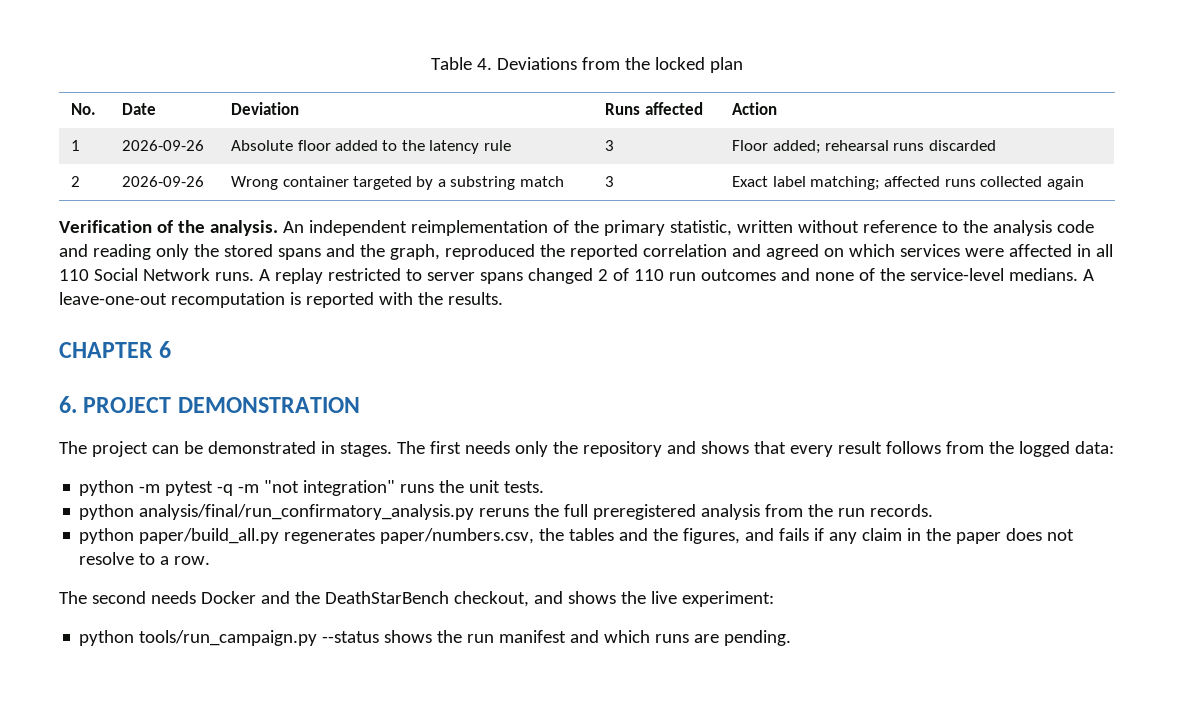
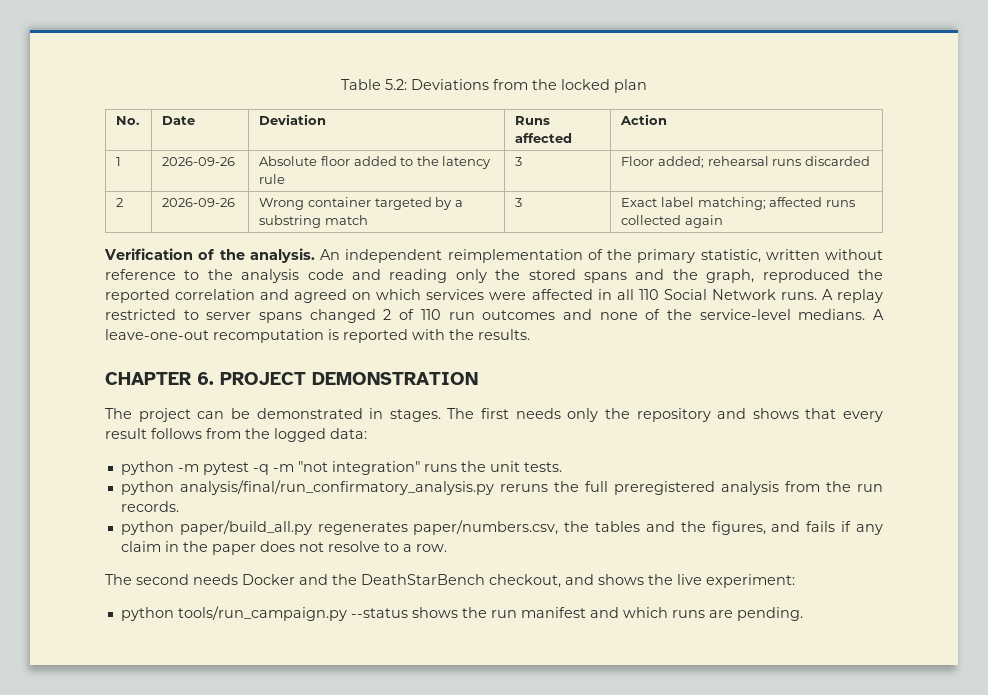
- Table 4. Deviations from the locked plan
+ Table 5.2: Deviations from the locked plan
- CHAPTER 6
- 6. PROJECT DEMONSTRATION
+ CHAPTER 6. PROJECT DEMONSTRATION

